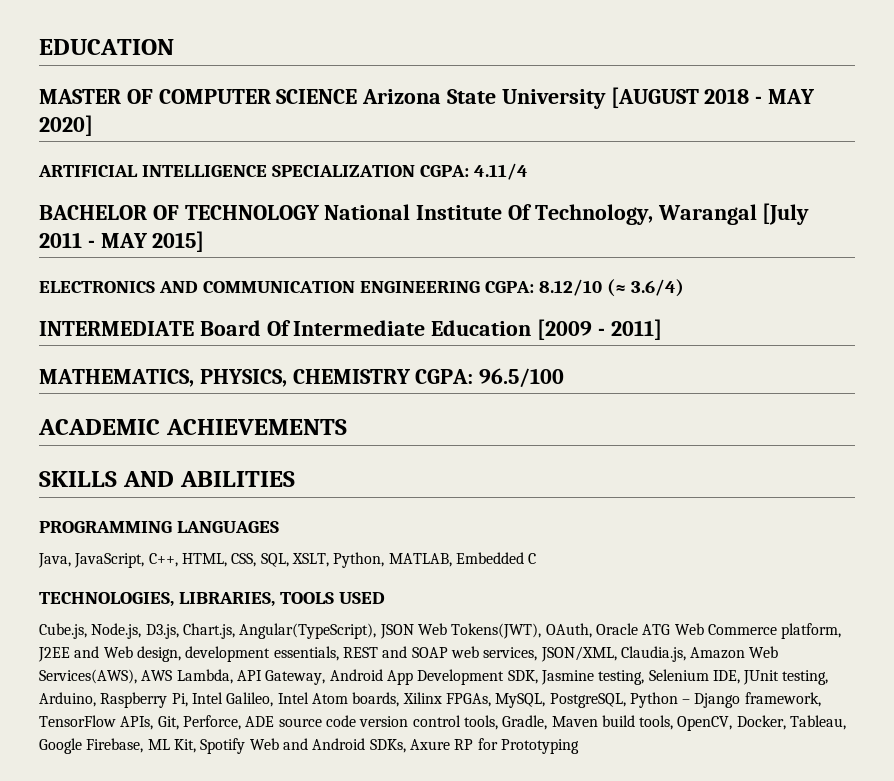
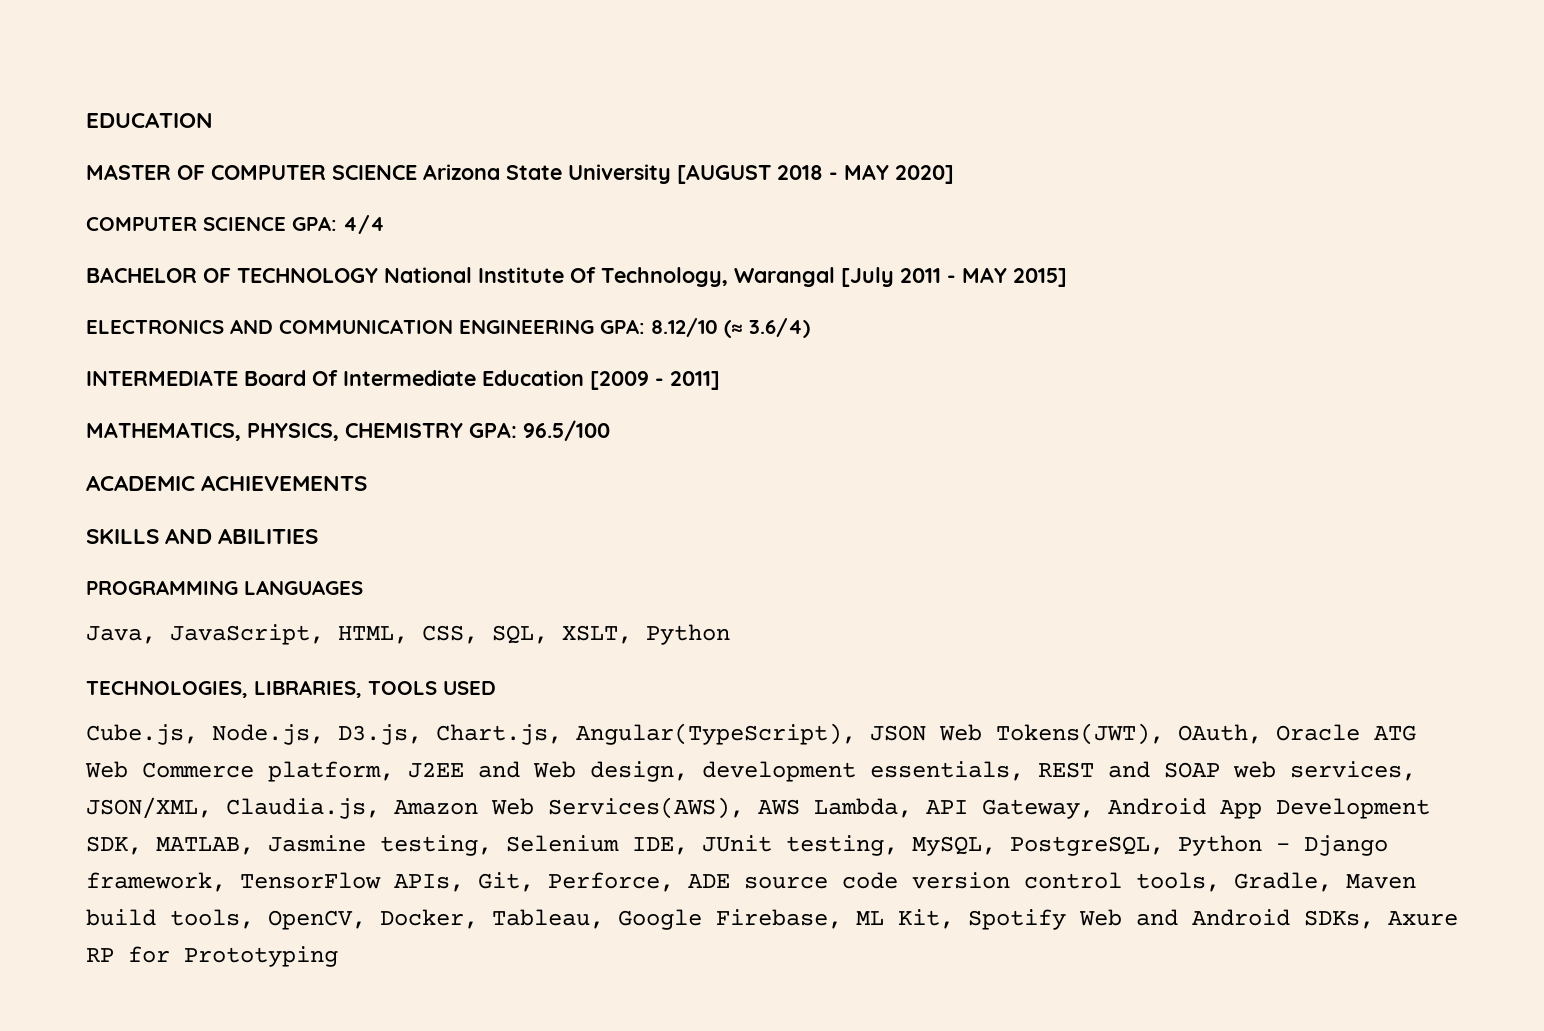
- ARTIFICIAL INTELLIGENCE SPECIALIZATION CGPA: 4.11/4
+ COMPUTER SCIENCE GPA: 4/4
- ELECTRONICS AND COMMUNICATION ENGINEERING CGPA: 8.12/10 (≈ 3.6/4)
+ ELECTRONICS AND COMMUNICATION ENGINEERING GPA: 8.12/10 (≈ 3.6/4)
- MATHEMATICS, PHYSICS, CHEMISTRY CGPA: 96.5/100
+ MATHEMATICS, PHYSICS, CHEMISTRY GPA: 96.5/100
- Java, JavaScript, C++, HTML, CSS, SQL, XSLT, Python, MATLAB, Embedded C
+ Java, JavaScript, HTML, CSS, SQL, XSLT, Python
- Cube.js, Node.js, D3.js, Chart.js, Angular(TypeScript), JSON Web Tokens(JWT), OAuth, Oracle ATG Web Commerce platform, J2EE and Web design, development essentials, REST and SOAP web services, JSON/XML, Claudia.js, Amazon Web Services(AWS), AWS Lambda, API Gateway, Android App Development SDK, Jasmine testing, Selenium IDE, JUnit testing, Arduino, Raspberry Pi, Intel Galileo, Intel Atom boards, Xilinx FPGAs, MySQL, PostgreSQL, Python – Django framework, TensorFlow APIs, Git, Perforce, ADE source code version control tools, Gradle, Maven build tools, OpenCV, Docker, Tableau, Google Firebase, ML Kit, Spotify Web and Android SDKs, Axure RP for Prototyping
+ Cube.js, Node.js, D3.js, Chart.js, Angular(TypeScript), JSON Web Tokens(JWT), OAuth, Oracle ATG Web Commerce platform, J2EE and Web design, development essentials, REST and SOAP web services, JSON/XML, Claudia.js, Amazon Web Services(AWS), AWS Lambda, API Gateway, Android App Development SDK, MATLAB, Jasmine testing, Selenium IDE, JUnit testing, MySQL, PostgreSQL, Python – Django framework, TensorFlow APIs, Git, Perforce, ADE source code version control tools, Gradle, Maven build tools, OpenCV, Docker, Tableau, Google Firebase, ML Kit, Spotify Web and Android SDKs, Axure RP for Prototyping

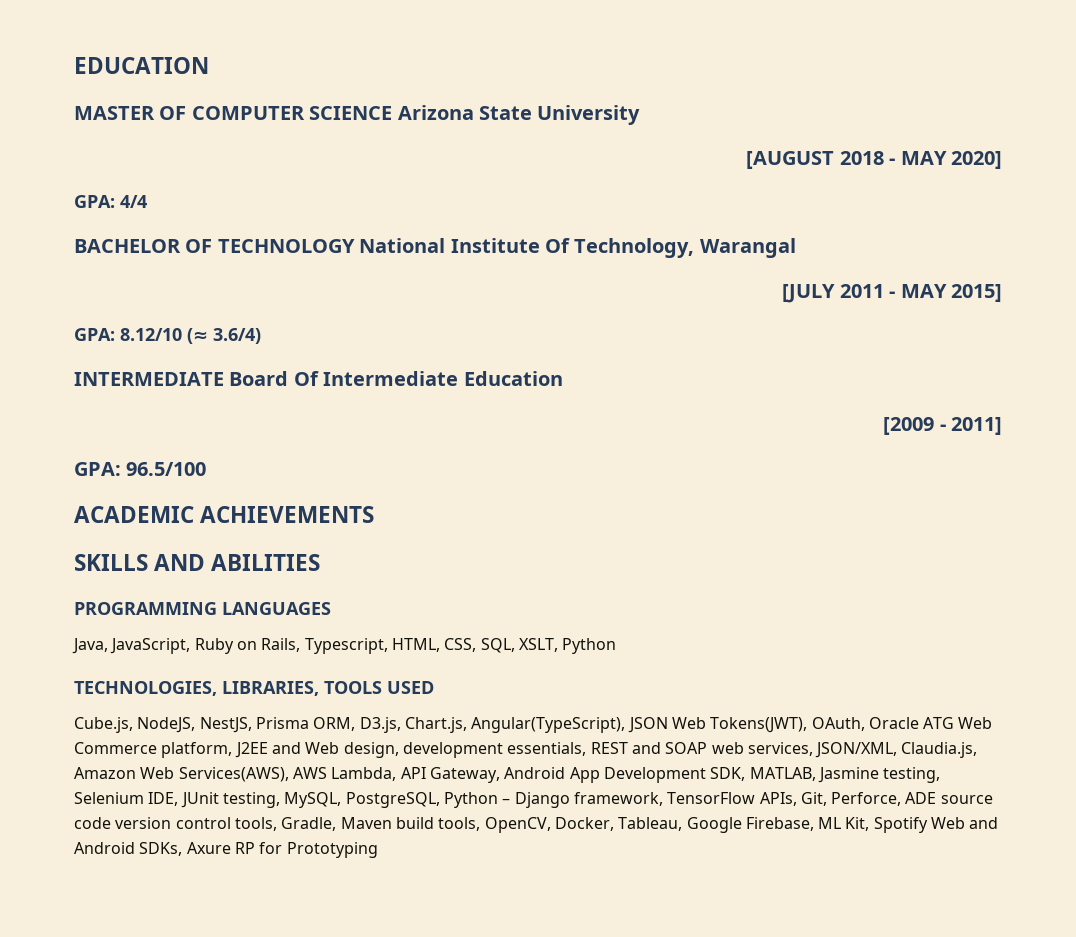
- MASTER OF COMPUTER SCIENCE Arizona State University [AUGUST 2018 - MAY 2020]
+ MASTER OF COMPUTER SCIENCE Arizona State University
+ [AUGUST 2018 - MAY 2020]
- COMPUTER SCIENCE GPA: 4/4
+ GPA: 4/4
- BACHELOR OF TECHNOLOGY National Institute Of Technology, Warangal [July 2011 - MAY 2015]
+ BACHELOR OF TECHNOLOGY National Institute Of Technology, Warangal
+ [JULY 2011 - MAY 2015]
- ELECTRONICS AND COMMUNICATION ENGINEERING GPA: 8.12/10 (≈ 3.6/4)
+ GPA: 8.12/10 (≈ 3.6/4)
- INTERMEDIATE Board Of Intermediate Education [2009 - 2011]
+ INTERMEDIATE Board Of Intermediate Education
+ [2009 - 2011]
- MATHEMATICS, PHYSICS, CHEMISTRY GPA: 96.5/100
+ GPA: 96.5/100
- Java, JavaScript, HTML, CSS, SQL, XSLT, Python
+ Java, JavaScript, Ruby on Rails, Typescript, HTML, CSS, SQL, XSLT, Python
- Cube.js, Node.js, D3.js, Chart.js, Angular(TypeScript), JSON Web Tokens(JWT), OAuth, Oracle ATG Web Commerce platform, J2EE and Web design, development essentials, REST and SOAP web services, JSON/XML, Claudia.js, Amazon Web Services(AWS), AWS Lambda, API Gateway, Android App Development SDK, MATLAB, Jasmine testing, Selenium IDE, JUnit testing, MySQL, PostgreSQL, Python – Django framework, TensorFlow APIs, Git, Perforce, ADE source code version control tools, Gradle, Maven build tools, OpenCV, Docker, Tableau, Google Firebase, ML Kit, Spotify Web and Android SDKs, Axure RP for Prototyping
+ Cube.js, NodeJS, NestJS, Prisma ORM, D3.js, Chart.js, Angular(TypeScript), JSON Web Tokens(JWT), OAuth, Oracle ATG Web Commerce platform, J2EE and Web design, development essentials, REST and SOAP web services, JSON/XML, Claudia.js, Amazon Web Services(AWS), AWS Lambda, API Gateway, Android App Development SDK, MATLAB, Jasmine testing, Selenium IDE, JUnit testing, MySQL, PostgreSQL, Python – Django framework, TensorFlow APIs, Git, Perforce, ADE source code version control tools, Gradle, Maven build tools, OpenCV, Docker, Tableau, Google Firebase, ML Kit, Spotify Web and Android SDKs, Axure RP for Prototyping

